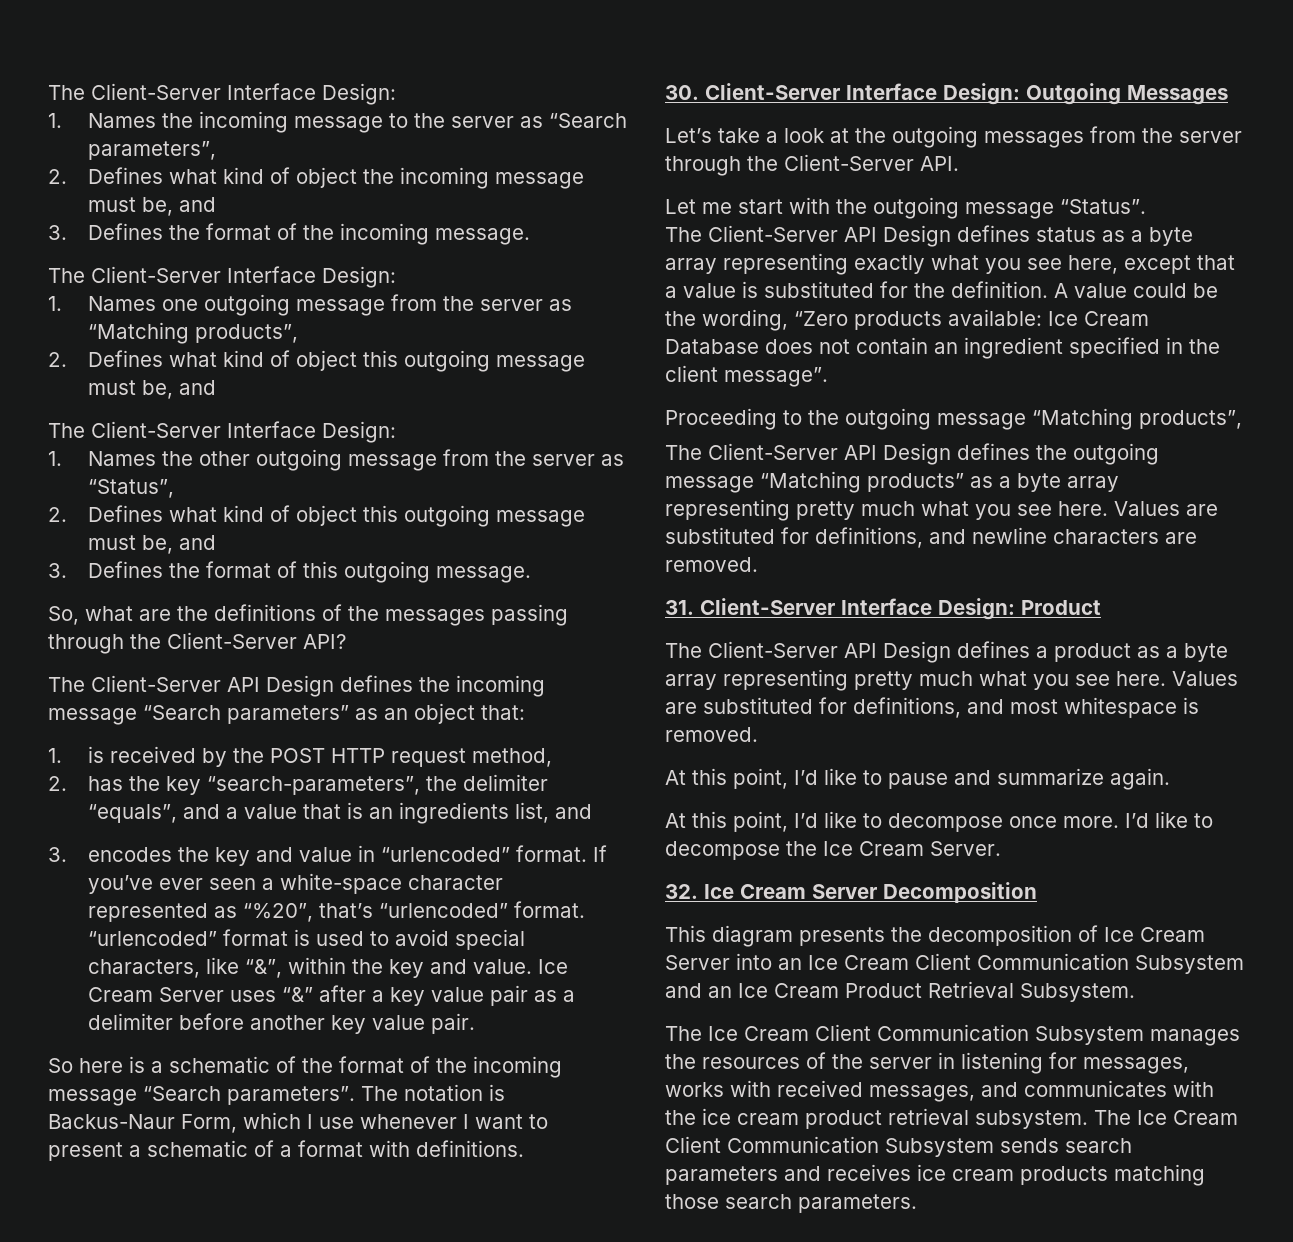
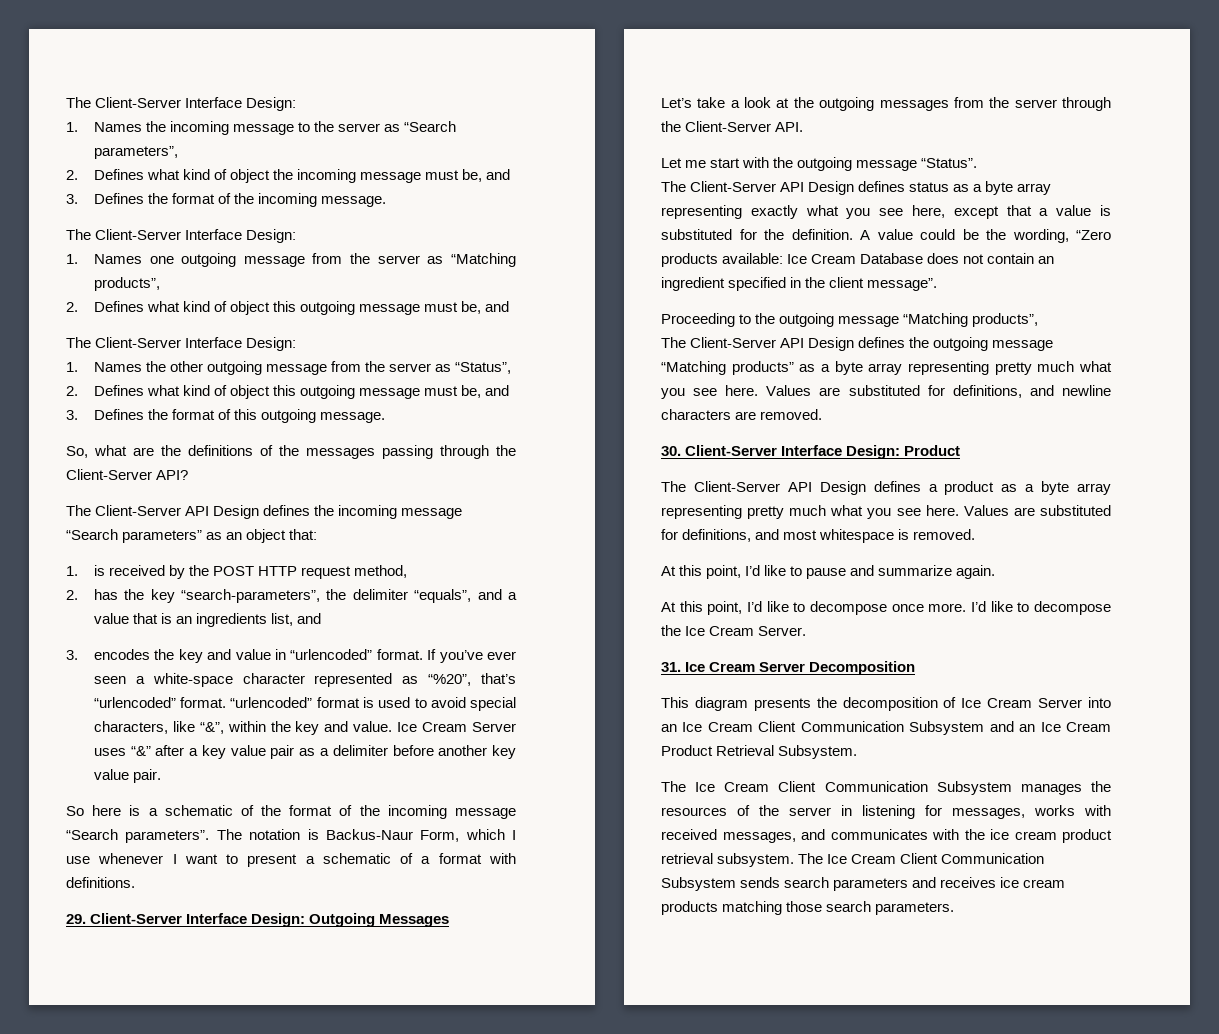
- 30. Client-Server Interface Design: Outgoing Messages
+ 29. Client-Server Interface Design: Outgoing Messages
- 31. Client-Server Interface Design: Product
+ 30. Client-Server Interface Design: Product
- 32. Ice Cream Server Decomposition
+ 31. Ice Cream Server Decomposition

